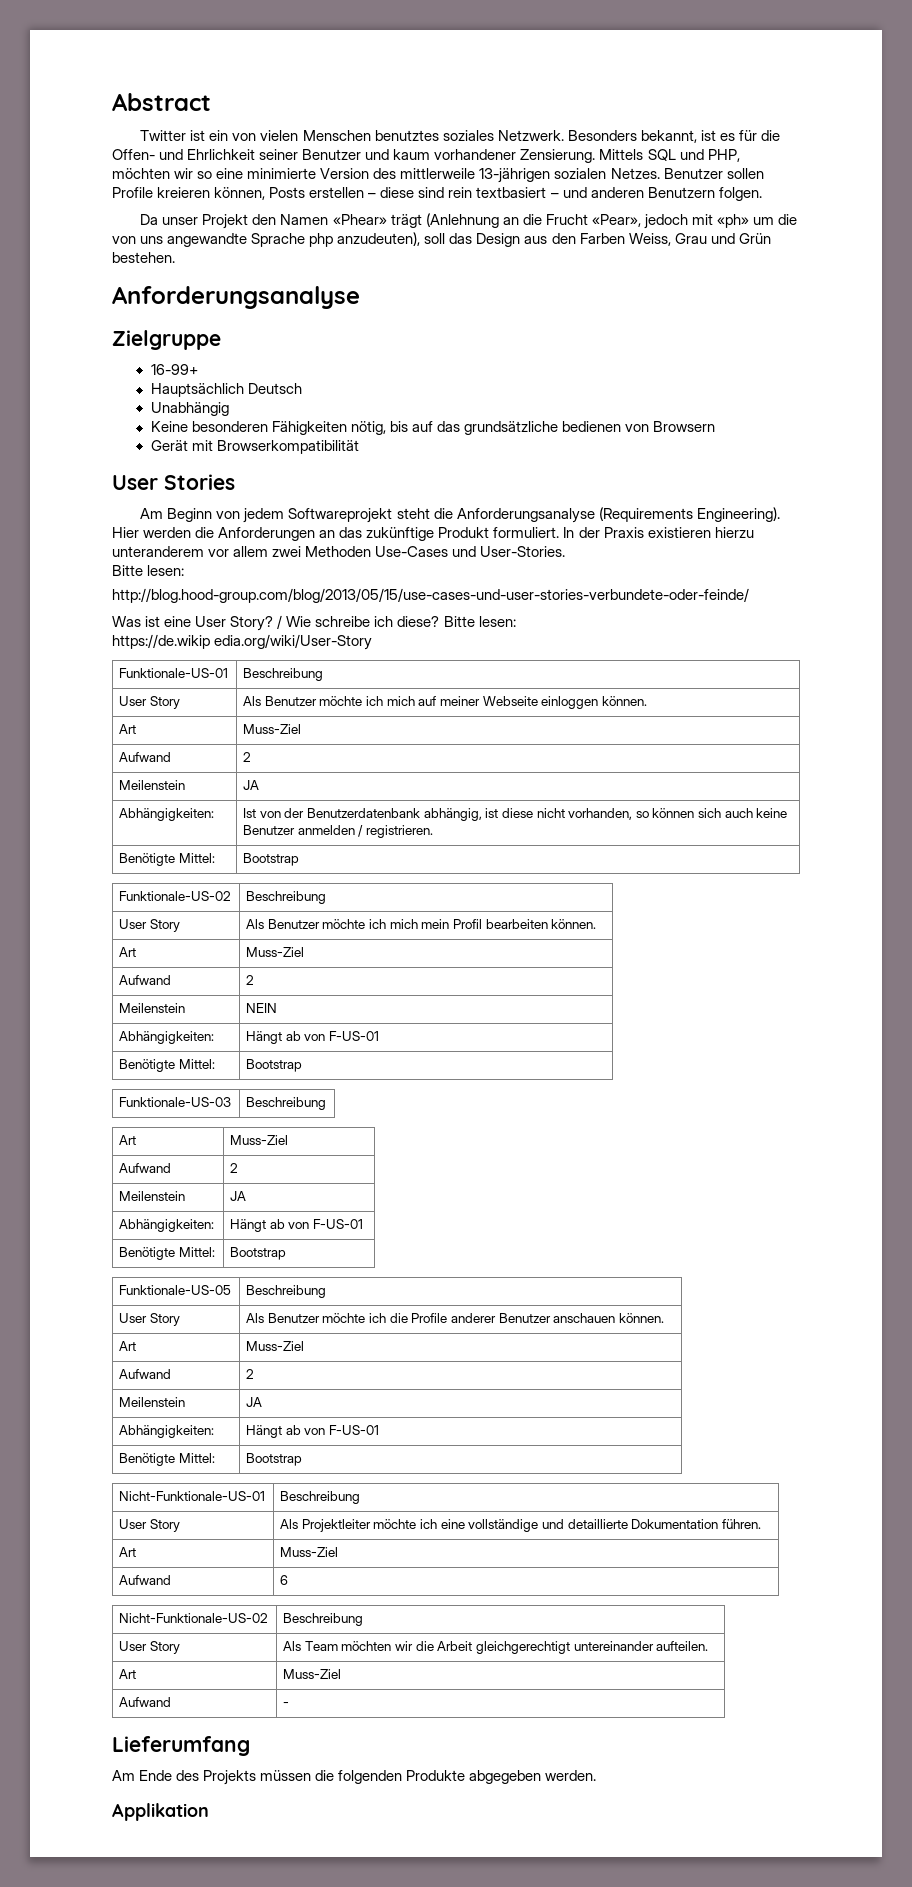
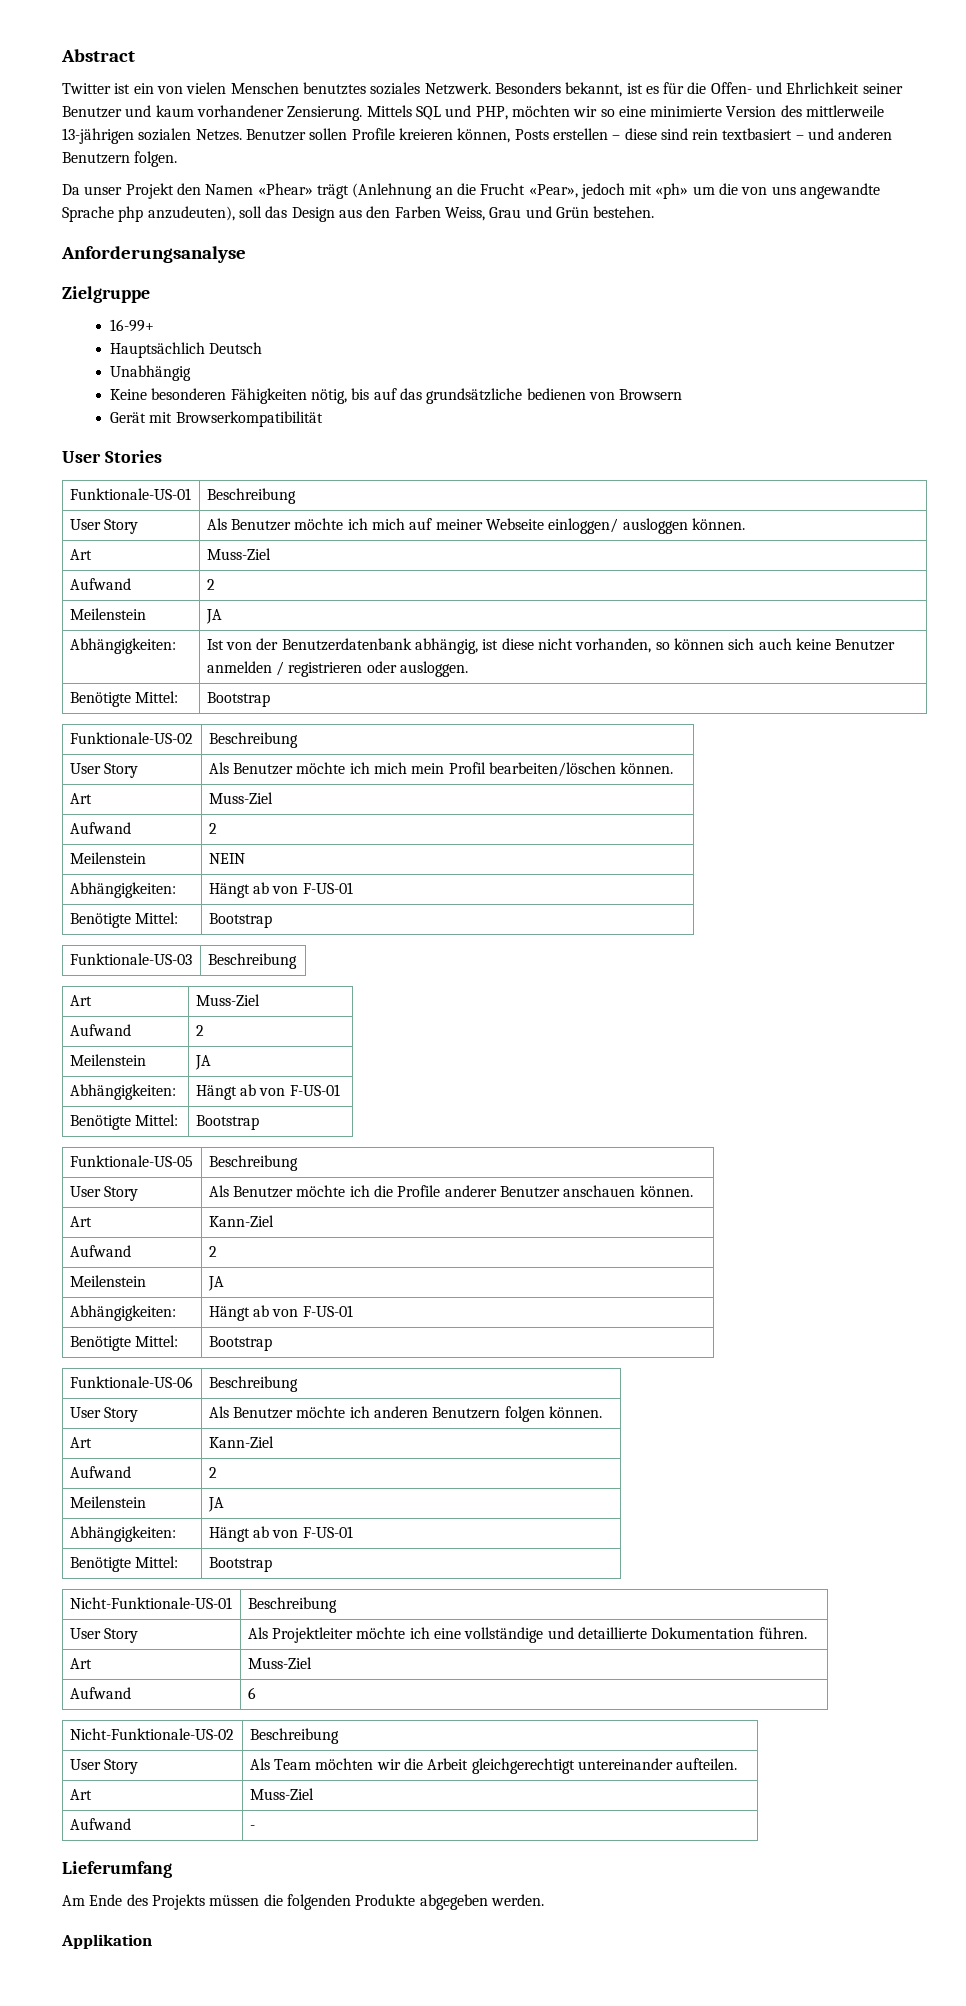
- Am Beginn von jedem Softwareprojekt steht die Anforderungsanalyse (Requirements Engineering). Hier werden die Anforderungen an das zukünftige Produkt formuliert. In der Praxis existieren hierzu unteranderem vor allem zwei Methoden Use-Cases und User-Stories.
- Bitte lesen:
- http://blog.hood-group.com/blog/2013/05/15/use-cases-und-user-stories-verbundete-oder-feinde/
- Was ist eine User Story? / Wie schreibe ich diese? Bitte lesen:
- https://de.wikip edia.org/wiki/User-Story
- User Story | Als Benutzer möchte ich mich auf meiner Webseite einloggen können.
+ User Story | Als Benutzer möchte ich mich auf meiner Webseite einloggen/ ausloggen können.
- Abhängigkeiten: | Ist von der Benutzerdatenbank abhängig, ist diese nicht vorhanden, so können sich auch keine Benutzer anmelden / registrieren.
+ Abhängigkeiten: | Ist von der Benutzerdatenbank abhängig, ist diese nicht vorhanden, so können sich auch keine Benutzer anmelden / registrieren oder ausloggen.
- User Story | Als Benutzer möchte ich mich mein Profil bearbeiten können.
+ User Story | Als Benutzer möchte ich mich mein Profil bearbeiten/löschen können.
  User Story | Als Benutzer möchte ich die Profile anderer Benutzer anschauen können.
- Art | Muss-Ziel
+ Art | Kann-Ziel
+ Aufwand | 2
+ Meilenstein | JA
+ Abhängigkeiten: | Hängt ab von F-US-01
+ Benötigte Mittel: | Bootstrap
+ Funktionale-US-06 | Beschreibung
+ User Story | Als Benutzer möchte ich anderen Benutzern folgen können.
+ Art | Kann-Ziel

